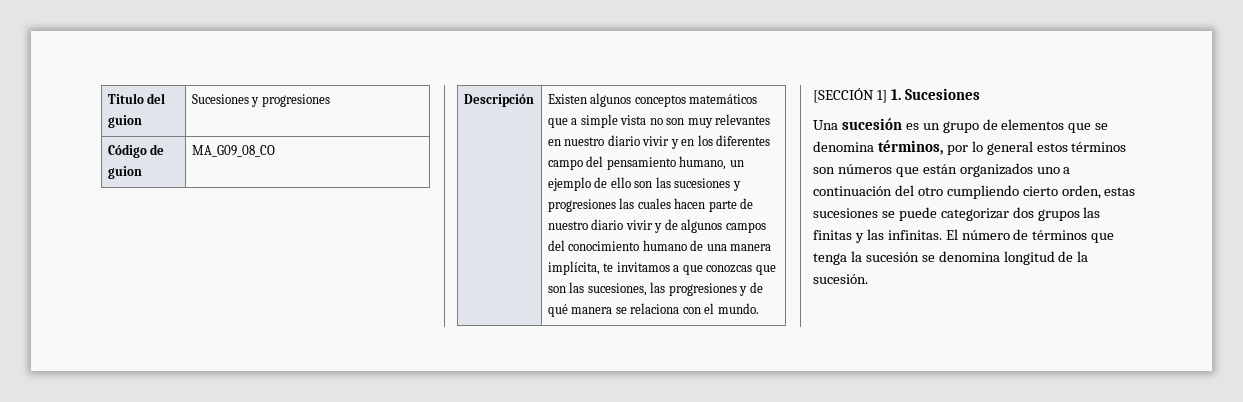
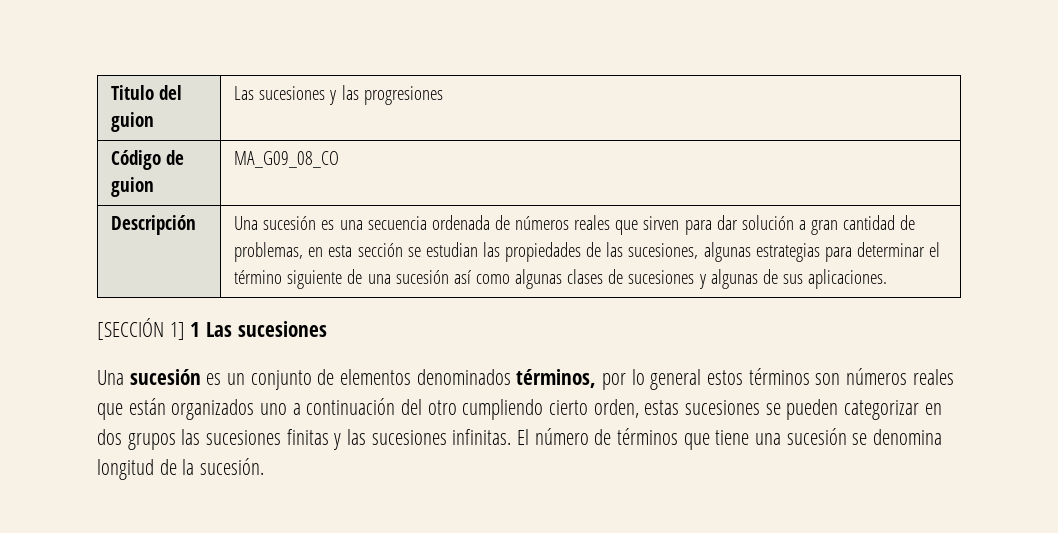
- Titulo del guion | Sucesiones y progresiones
+ Titulo del guion | Las sucesiones y las progresiones
- Existen algunos conceptos matemáticos que a simple vista no son muy relevantes en nuestro diario vivir y en los diferentes campo del pensamiento humano, un ejemplo de ello son las sucesiones y progresiones las cuales hacen parte de nuestro diario vivir y de algunos campos del conocimiento humano de una manera implícita, te invitamos a que conozcas que son las sucesiones, las progresiones y de qué manera se relaciona con el mundo.
+ Una sucesión es una secuencia ordenada de números reales que sirven para dar solución a gran cantidad de problemas, en esta sección se estudian las propiedades de las sucesiones, algunas estrategias para determinar el término siguiente de una sucesión así como algunas clases de sucesiones y algunas de sus aplicaciones.
- [SECCIÓN 1] 1. Sucesiones
+ [SECCIÓN 1] 1 Las sucesiones
- Una sucesión es un grupo de elementos que se denomina términos, por lo general estos términos son números que están organizados uno a continuación del otro cumpliendo cierto orden, estas sucesiones se puede categorizar dos grupos las finitas y las infinitas.
+ Una sucesión es un conjunto de elementos denominados términos, por lo general estos términos son números reales que están organizados uno a continuación del otro cumpliendo cierto orden, estas sucesiones se pueden categorizar en dos grupos las sucesiones finitas y las sucesiones infinitas.
- El número de términos que tenga la sucesión se denomina longitud de la sucesión.
+ El número de términos que tiene una sucesión se denomina longitud de la sucesión.

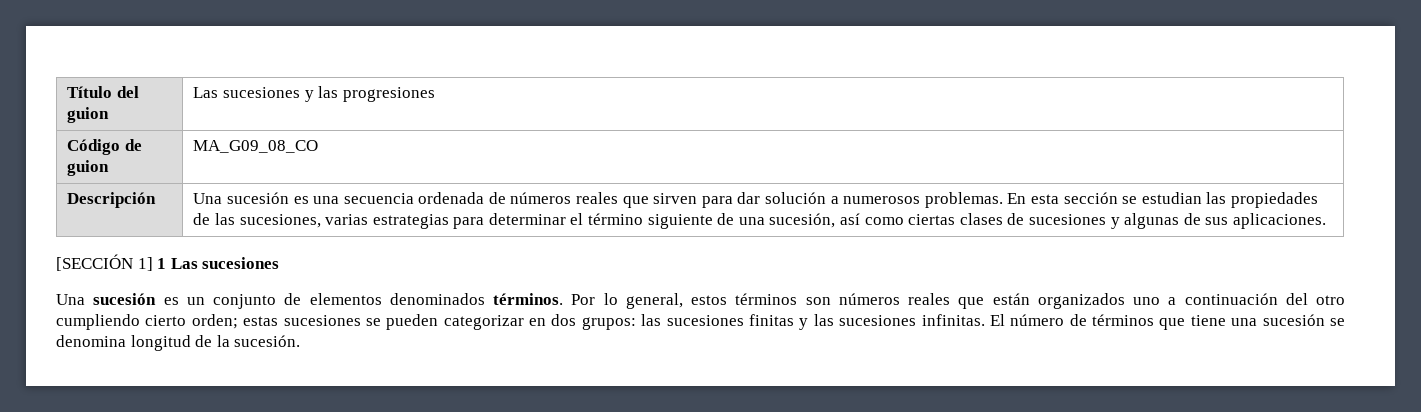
- Titulo del guion | Las sucesiones y las progresiones
+ Título del guion | Las sucesiones y las progresiones
- Una sucesión es una secuencia ordenada de números reales que sirven para dar solución a gran cantidad de problemas, en esta sección se estudian las propiedades de las sucesiones, algunas estrategias para determinar el término siguiente de una sucesión así como algunas clases de sucesiones y algunas de sus aplicaciones.
+ Una sucesión es una secuencia ordenada de números reales que sirven para dar solución a numerosos problemas. En esta sección se estudian las propiedades de las sucesiones, varias estrategias para determinar el término siguiente de una sucesión, así como ciertas clases de sucesiones y algunas de sus aplicaciones.
- Una sucesión es un conjunto de elementos denominados términos, por lo general estos términos son números reales que están organizados uno a continuación del otro cumpliendo cierto orden, estas sucesiones se pueden categorizar en dos grupos las sucesiones finitas y las sucesiones infinitas.
+ Una sucesión es un conjunto de elementos denominados términos. Por lo general, estos términos son números reales que están organizados uno a continuación del otro cumpliendo cierto orden; estas sucesiones se pueden categorizar en dos grupos: las sucesiones finitas y las sucesiones infinitas.

